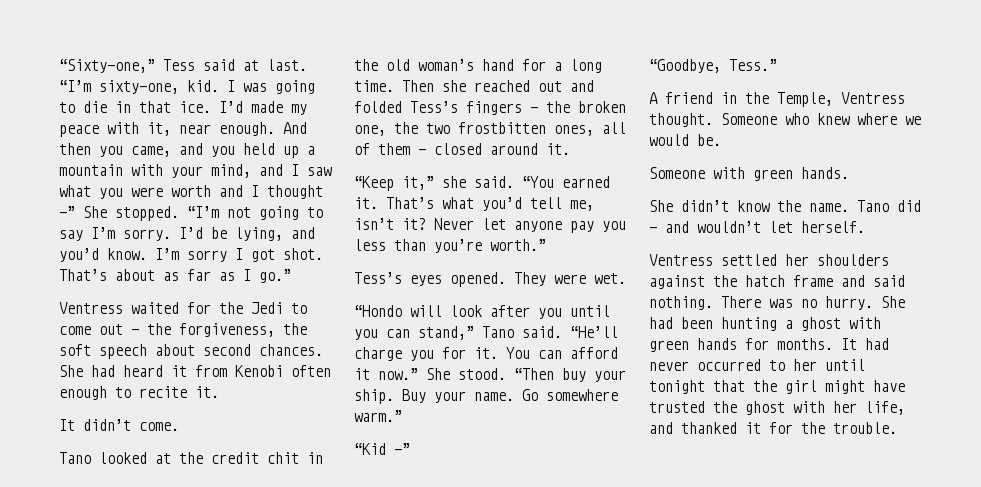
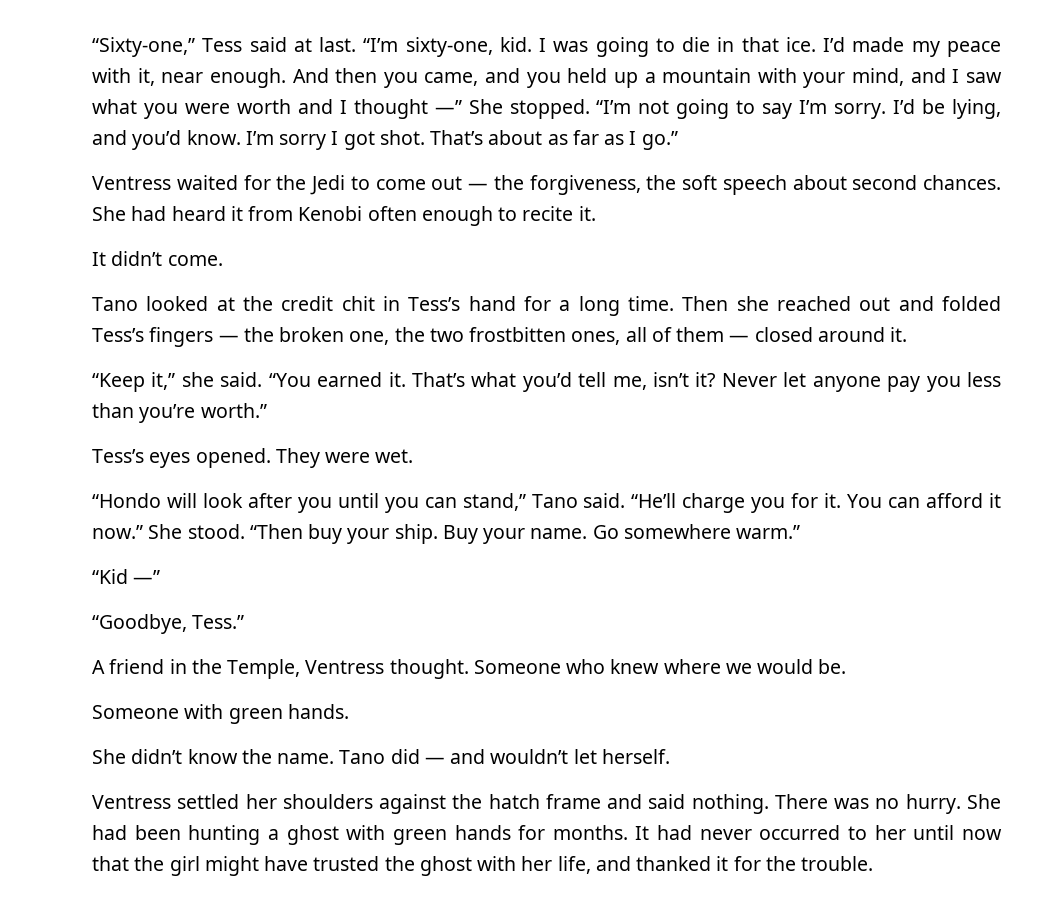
- Tano looked at the credit chit in the old woman’s hand for a long time.
+ Tano looked at the credit chit in Tess’s hand for a long time.
- It had never occurred to her until tonight that the girl might have trusted the ghost with her life, and thanked it for the trouble.
+ It had never occurred to her until now that the girl might have trusted the ghost with her life, and thanked it for the trouble.

